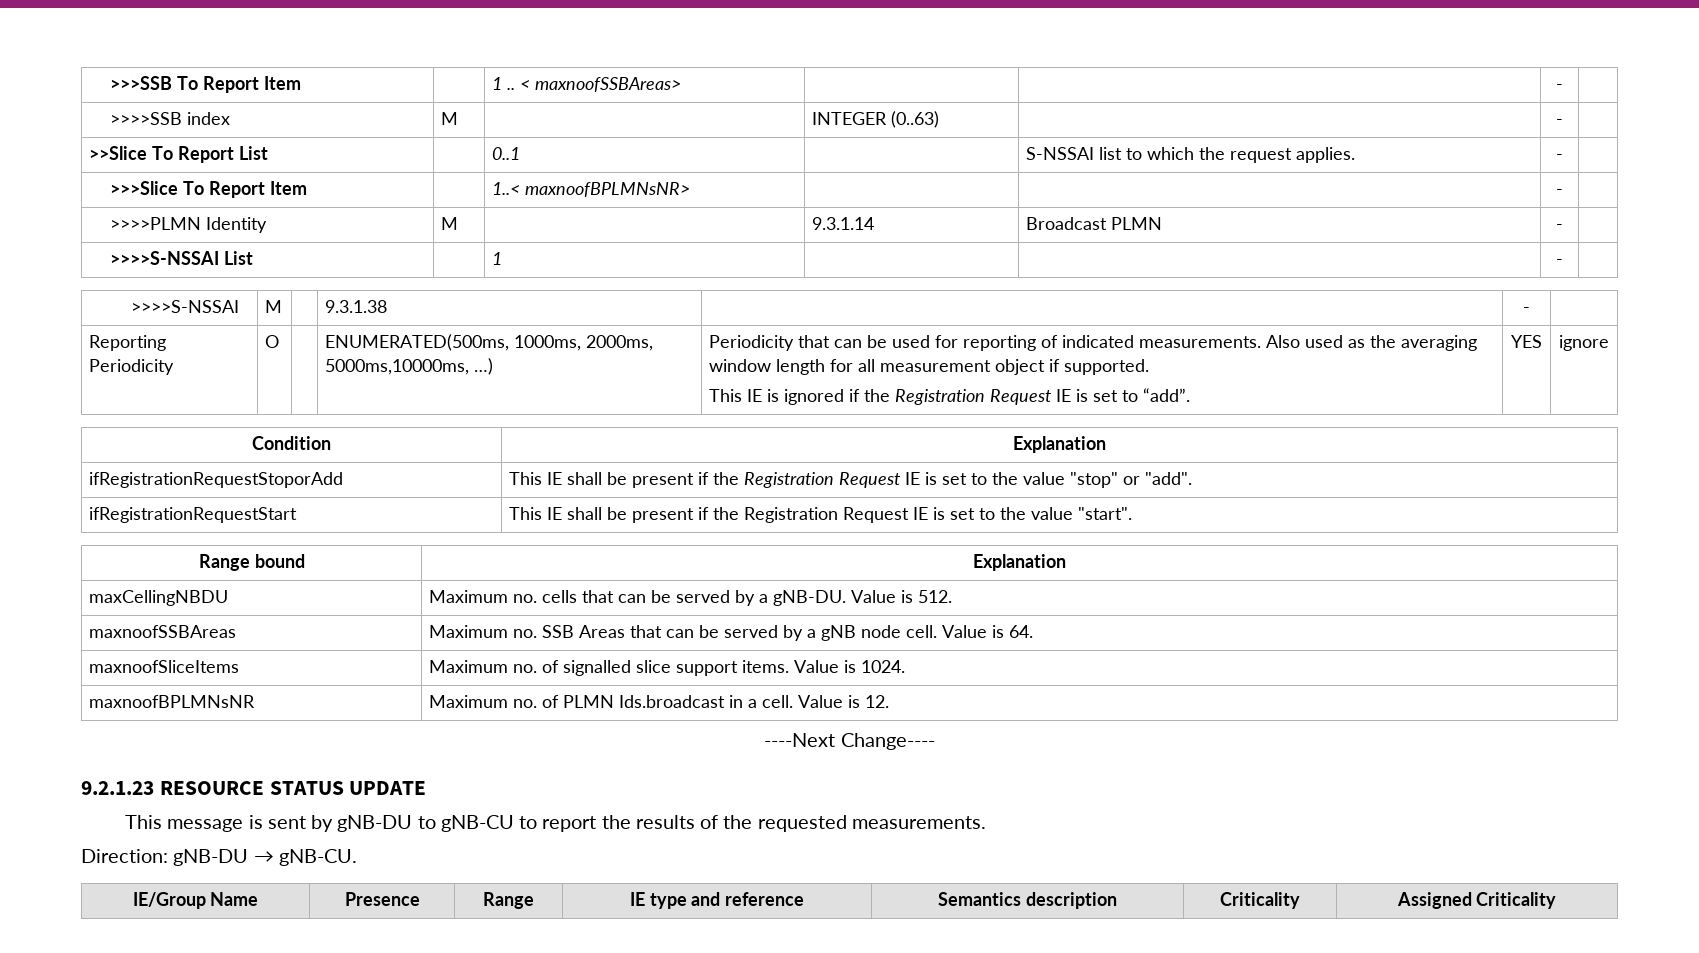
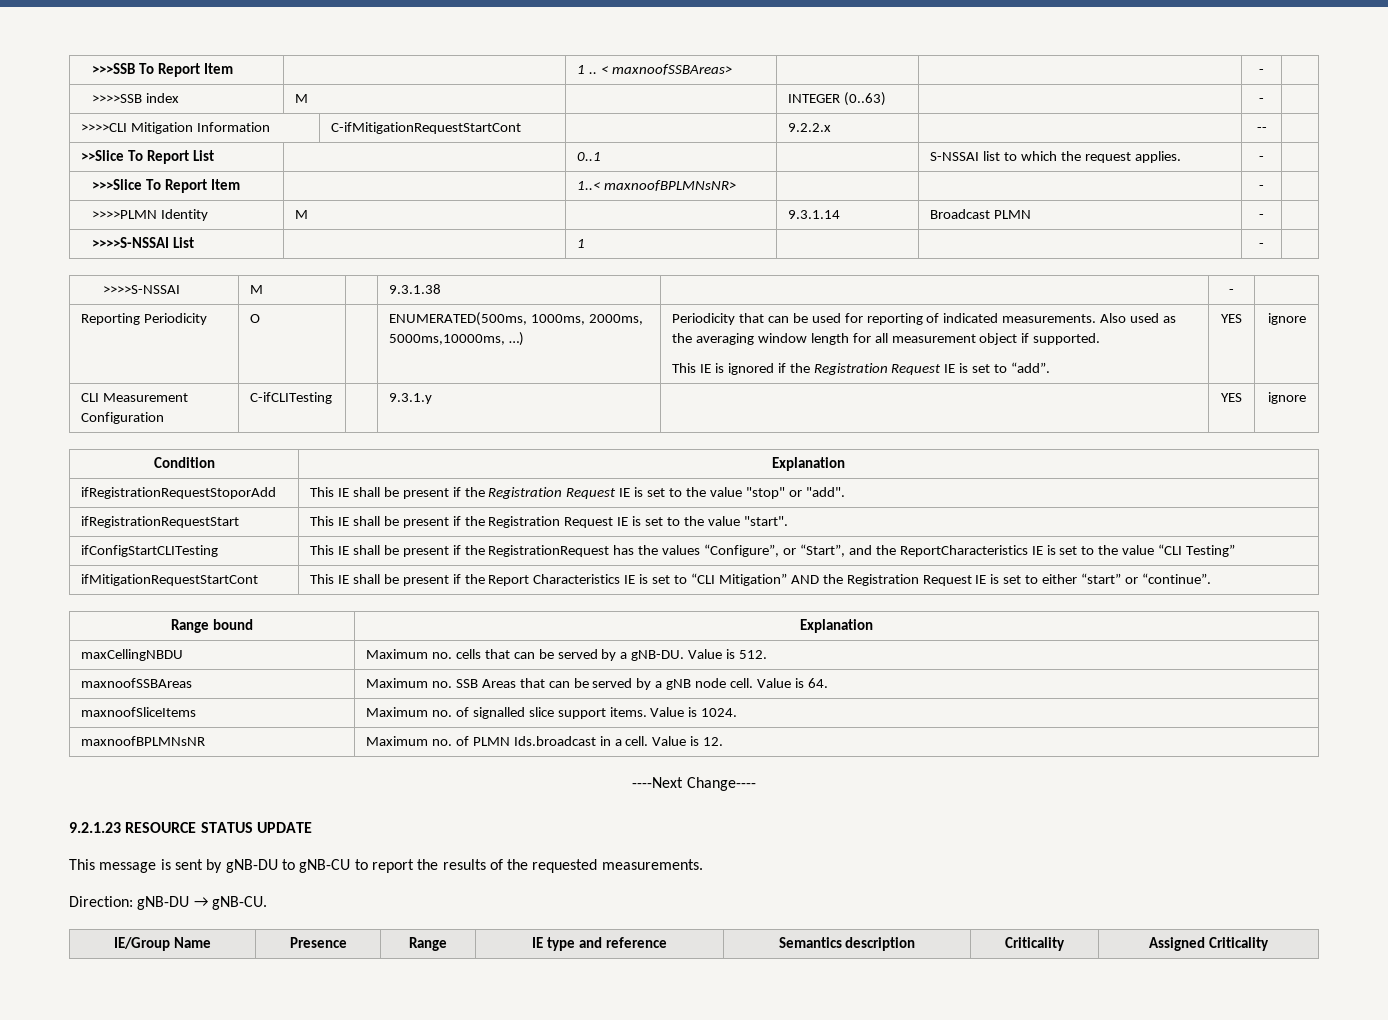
+ >>>>CLI Mitigation Information | C-ifMitigationRequestStartCont | | 9.2.2.x | | -- |
+ CLI Measurement Configuration | C-ifCLITesting | | 9.3.1.y | | YES | ignore
+ ifConfigStartCLITesting | This IE shall be present if the RegistrationRequest has the values “Configure”, or “Start”, and the ReportCharacteristics IE is set to the value “CLI Testing”
+ ifMitigationRequestStartCont | This IE shall be present if the Report Characteristics IE is set to “CLI Mitigation” AND the Registration Request IE is set to either “start” or “continue”.

